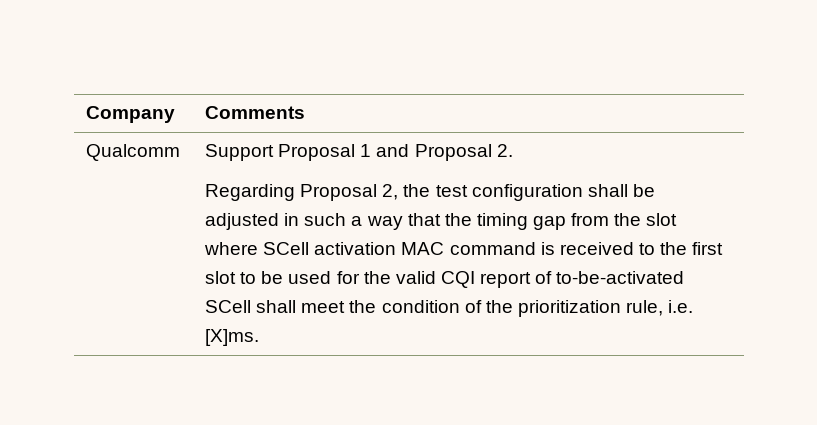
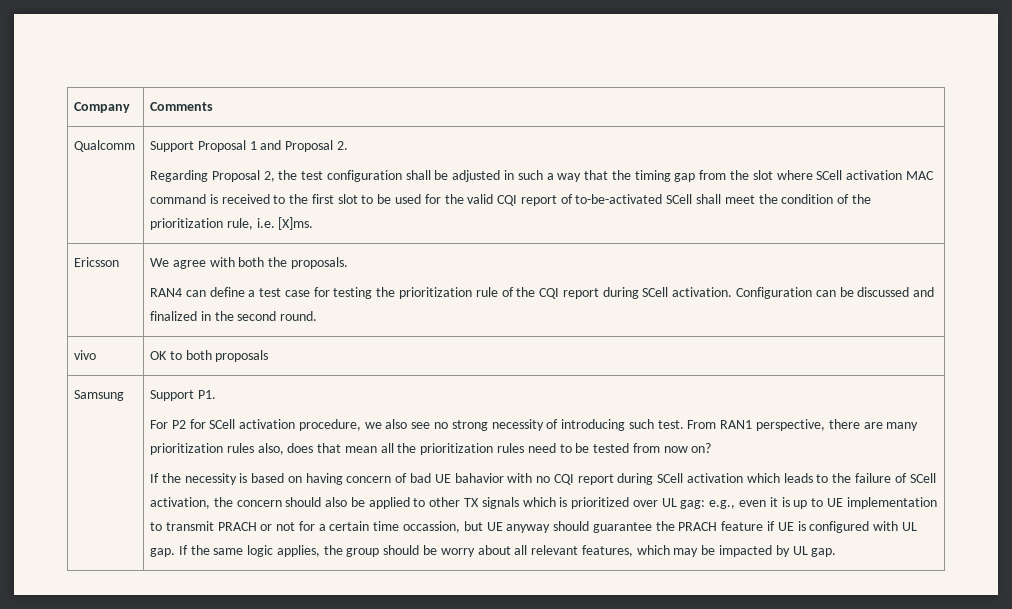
+ Ericsson | We agree with both the proposals.
+ RAN4 can define a test case for testing the prioritization rule of the CQI report during SCell activation. Configuration can be discussed and finalized in the second round.
+ vivo | OK to both proposals
+ Samsung | Support P1.
+ For P2 for SCell activation procedure, we also see no strong necessity of introducing such test. From RAN1 perspective, there are many prioritization rules also, does that mean all the prioritization rules need to be tested from now on?
+ If the necessity is based on having concern of bad UE bahavior with no CQI report during SCell activation which leads to the failure of SCell activation, the concern should also be applied to other TX signals which is prioritized over UL gag: e.g., even it is up to UE implementation to transmit PRACH or not for a certain time occassion, but UE anyway should guarantee the PRACH feature if UE is configured with UL gap. If the same logic applies, the group should be worry about all relevant features, which may be impacted by UL gap.

